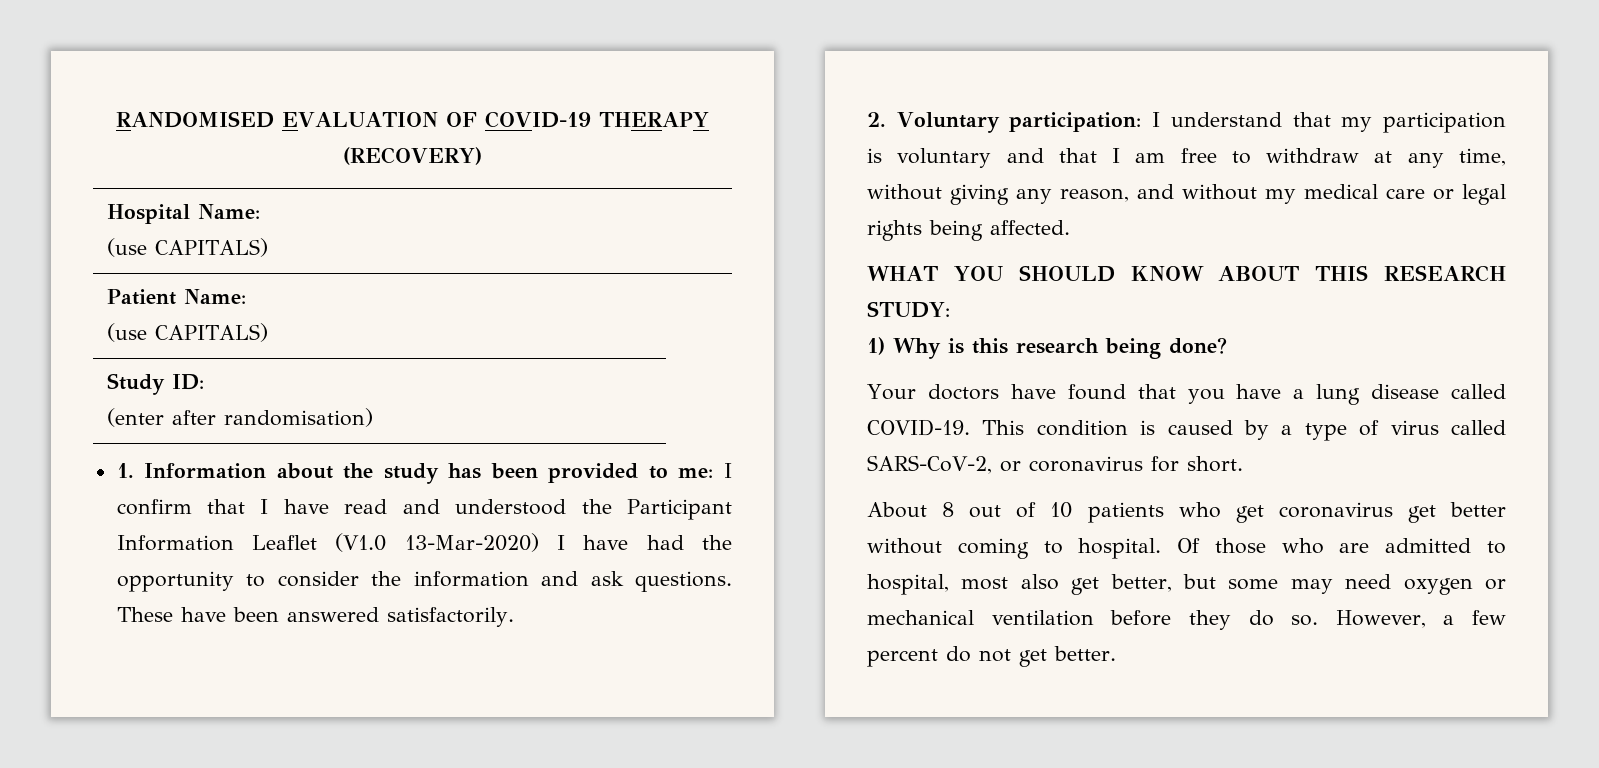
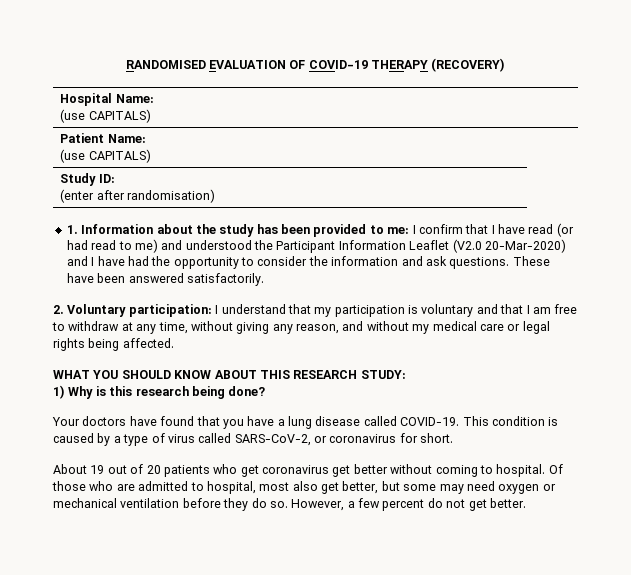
- 1. Information about the study has been provided to me: I confirm that I have read and understood the Participant Information Leaflet (V1.0 13-Mar-2020) I have had the opportunity to consider the information and ask questions.
+ 1. Information about the study has been provided to me: I confirm that I have read (or had read to me) and understood the Participant Information Leaflet (V2.0 20-Mar-2020) and I have had the opportunity to consider the information and ask questions.
- About 8 out of 10 patients who get coronavirus get better without coming to hospital.
+ About 19 out of 20 patients who get coronavirus get better without coming to hospital.

